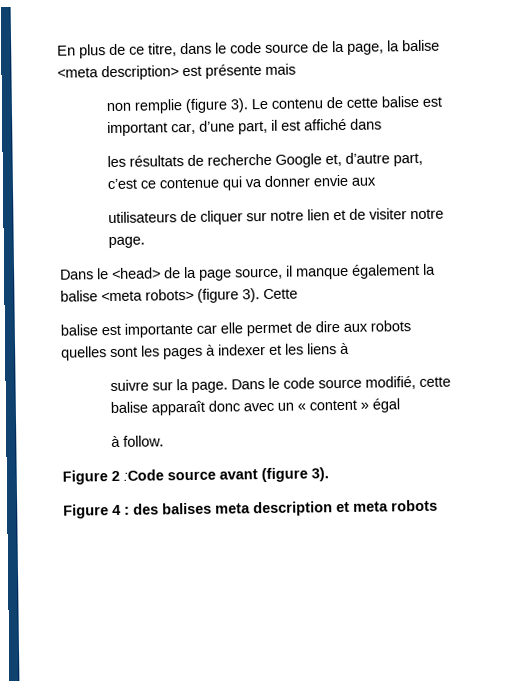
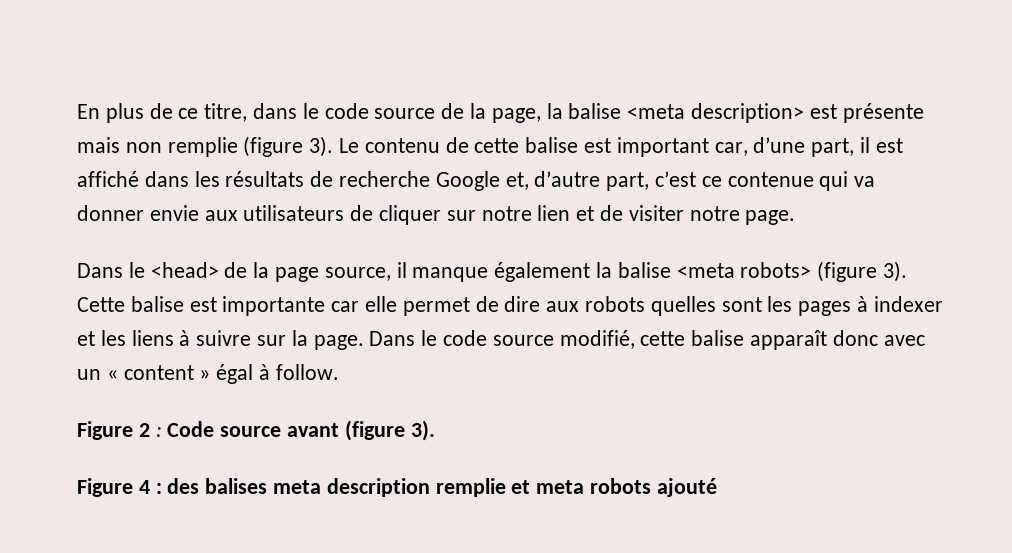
- En plus de ce titre, dans le code source de la page, la balise <meta description> est présente mais
- non remplie (figure 3).
+ En plus de ce titre, dans le code source de la page, la balise <meta description> est présente mais non remplie (figure 3).
- Le contenu de cette balise est important car, d’une part, il est affiché dans
- les résultats de recherche Google et, d’autre part, c’est ce contenue qui va donner envie aux
- utilisateurs de cliquer sur notre lien et de visiter notre page.
+ Le contenu de cette balise est important car, d’une part, il est affiché dans les résultats de recherche Google et, d’autre part, c’est ce contenue qui va donner envie aux utilisateurs de cliquer sur notre lien et de visiter notre page.
- Cette
- balise est importante car elle permet de dire aux robots quelles sont les pages à indexer et les liens à
- suivre sur la page.
+ Cette balise est importante car elle permet de dire aux robots quelles sont les pages à indexer et les liens à suivre sur la page.
- Dans le code source modifié, cette balise apparaît donc avec un « content » égal
- à follow.
+ Dans le code source modifié, cette balise apparaît donc avec un « content » égal à follow.
- Figure 2 :Code source avant (figure 3).
+ Figure 2 : Code source avant (figure 3).
- Figure 4 : des balises meta description et meta robots
+ Figure 4 : des balises meta description remplie et meta robots ajouté

